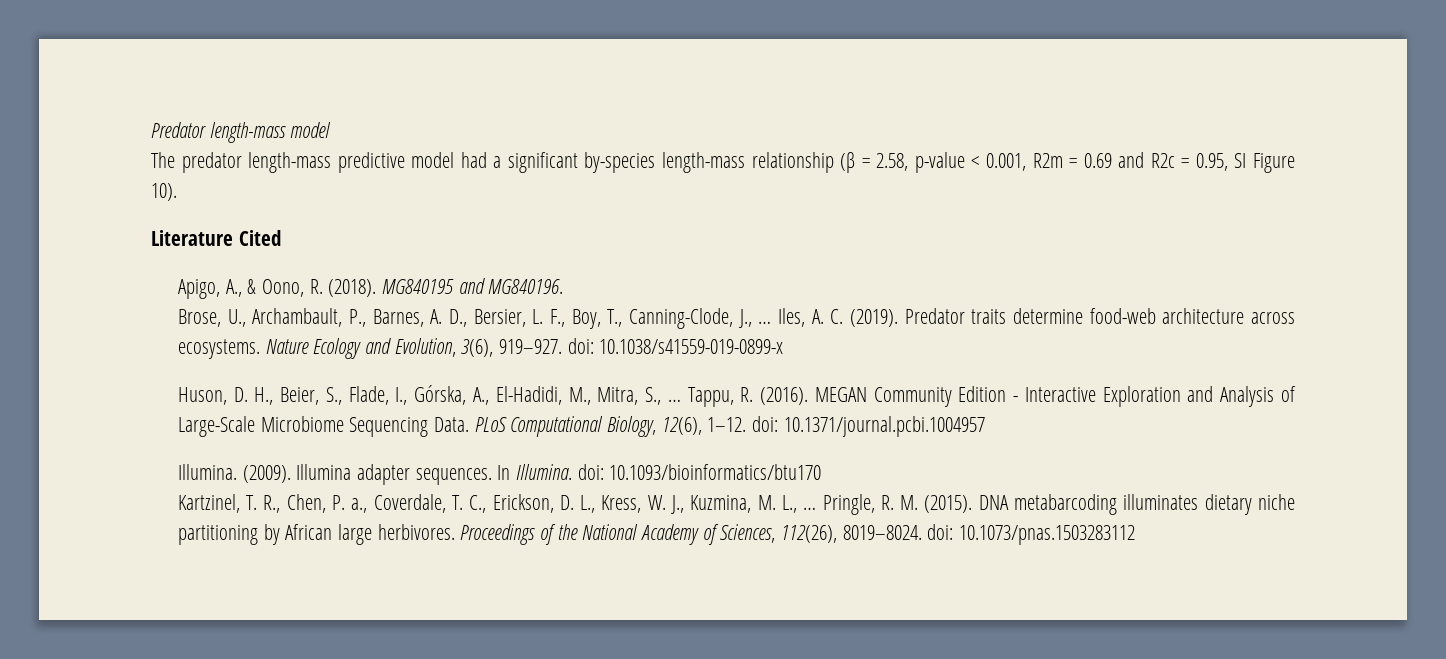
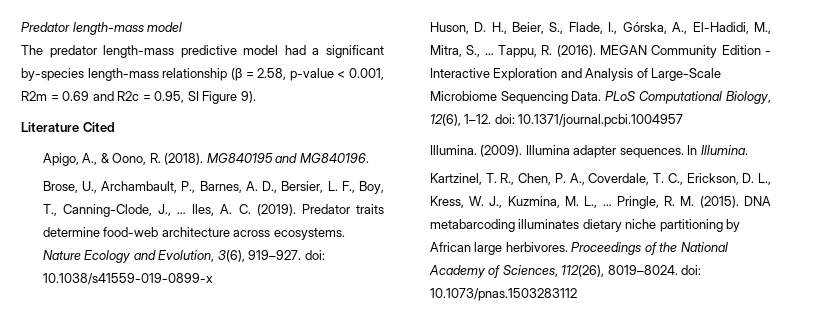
- The predator length-mass predictive model had a significant by-species length-mass relationship (β = 2.58, p-value < 0.001, R2m = 0.69 and R2c = 0.95, SI Figure 10).
+ The predator length-mass predictive model had a significant by-species length-mass relationship (β = 2.58, p-value < 0.001, R2m = 0.69 and R2c = 0.95, SI Figure 9).
- In Illumina. doi: 10.1093/bioinformatics/btu170
+ In Illumina.
- Kartzinel, T. R., Chen, P. a., Coverdale, T. C., Erickson, D. L., Kress, W. J., Kuzmina, M. L., …
+ Kartzinel, T. R., Chen, P. A., Coverdale, T. C., Erickson, D. L., Kress, W. J., Kuzmina, M. L., …

